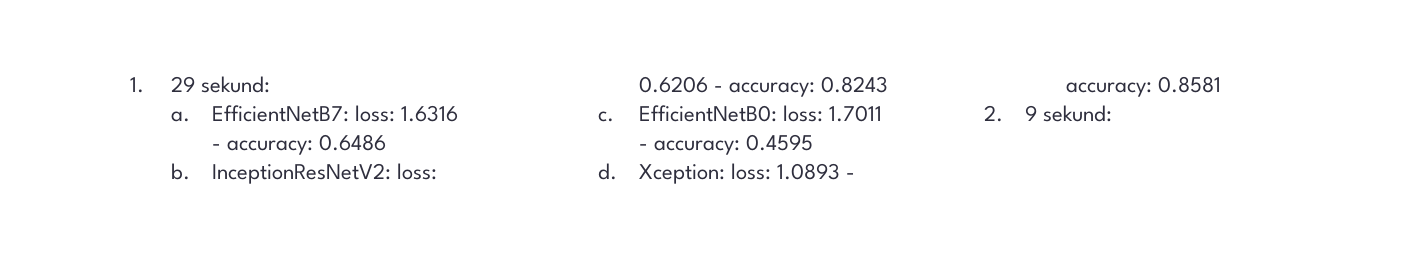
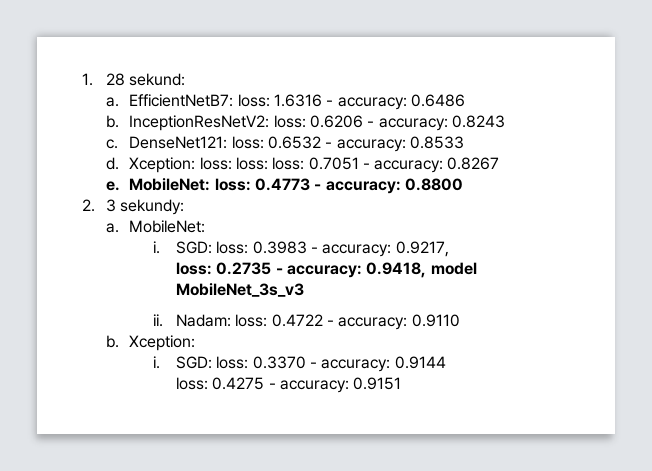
- 1. 29 sekund:
+ 1. 28 sekund:
- EfficientNetB0: loss: 1.7011 - accuracy: 0.4595
+ DenseNet121: loss: 0.6532 - accuracy: 0.8533
- Xception: loss: 1.0893 - accuracy: 0.8581
- 2. 9 sekund:
+ Xception: loss: loss: loss: 0.7051 - accuracy: 0.8267
+ e. MobileNet: loss: 0.4773 - accuracy: 0.8800
+ 2. 3 sekundy:
+ a. MobileNet:
+ i. SGD: loss: 0.3983 - accuracy: 0.9217,
+ loss: 0.2735 - accuracy: 0.9418, model MobileNet_3s_v3
+ ii. Nadam: loss: 0.4722 - accuracy: 0.9110
+ b. Xception:
+ i. SGD: loss: 0.3370 - accuracy: 0.9144
+ loss: 0.4275 - accuracy: 0.9151

